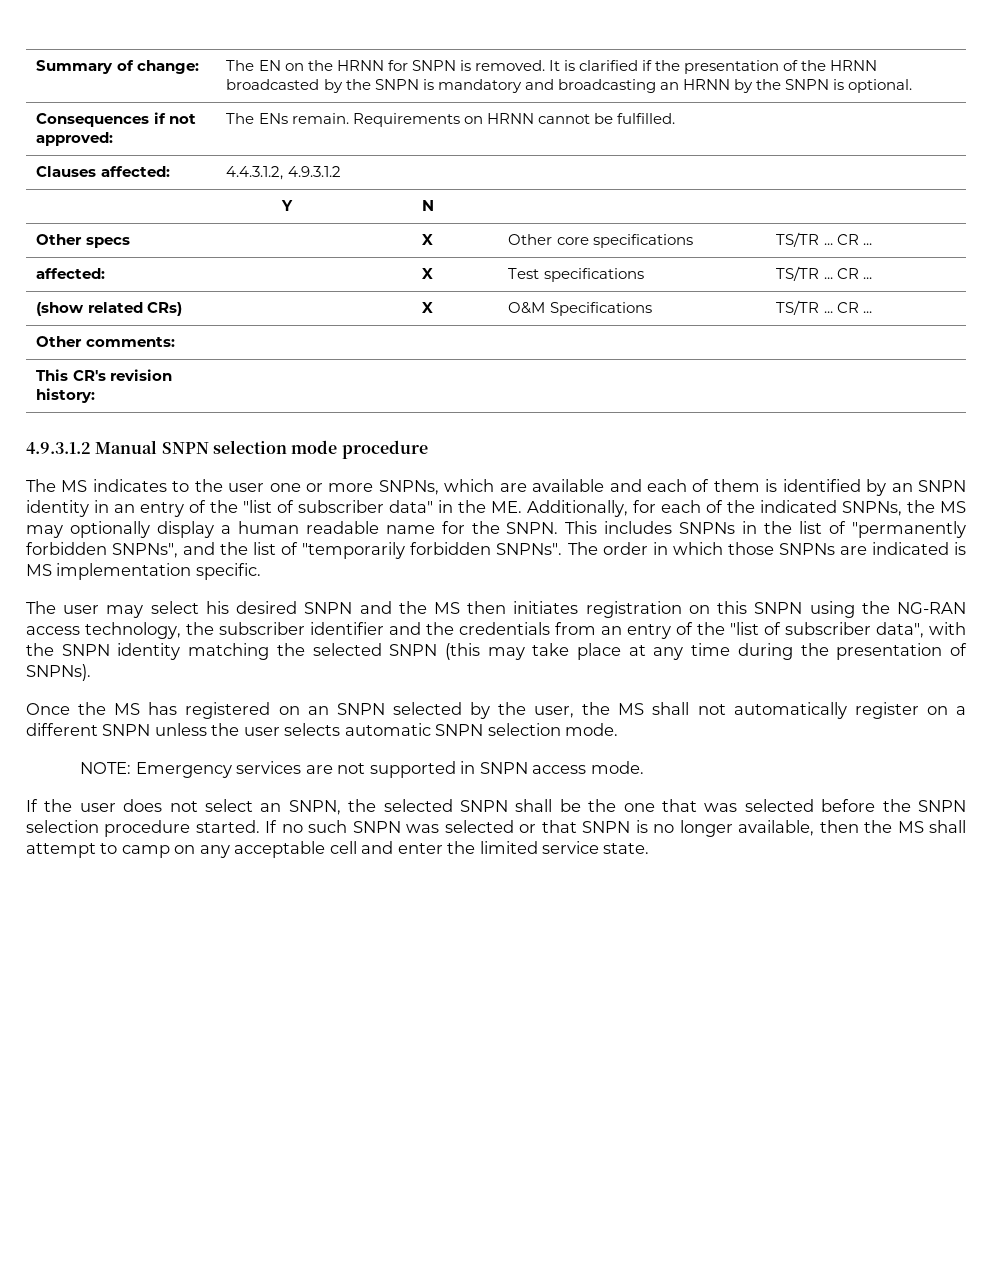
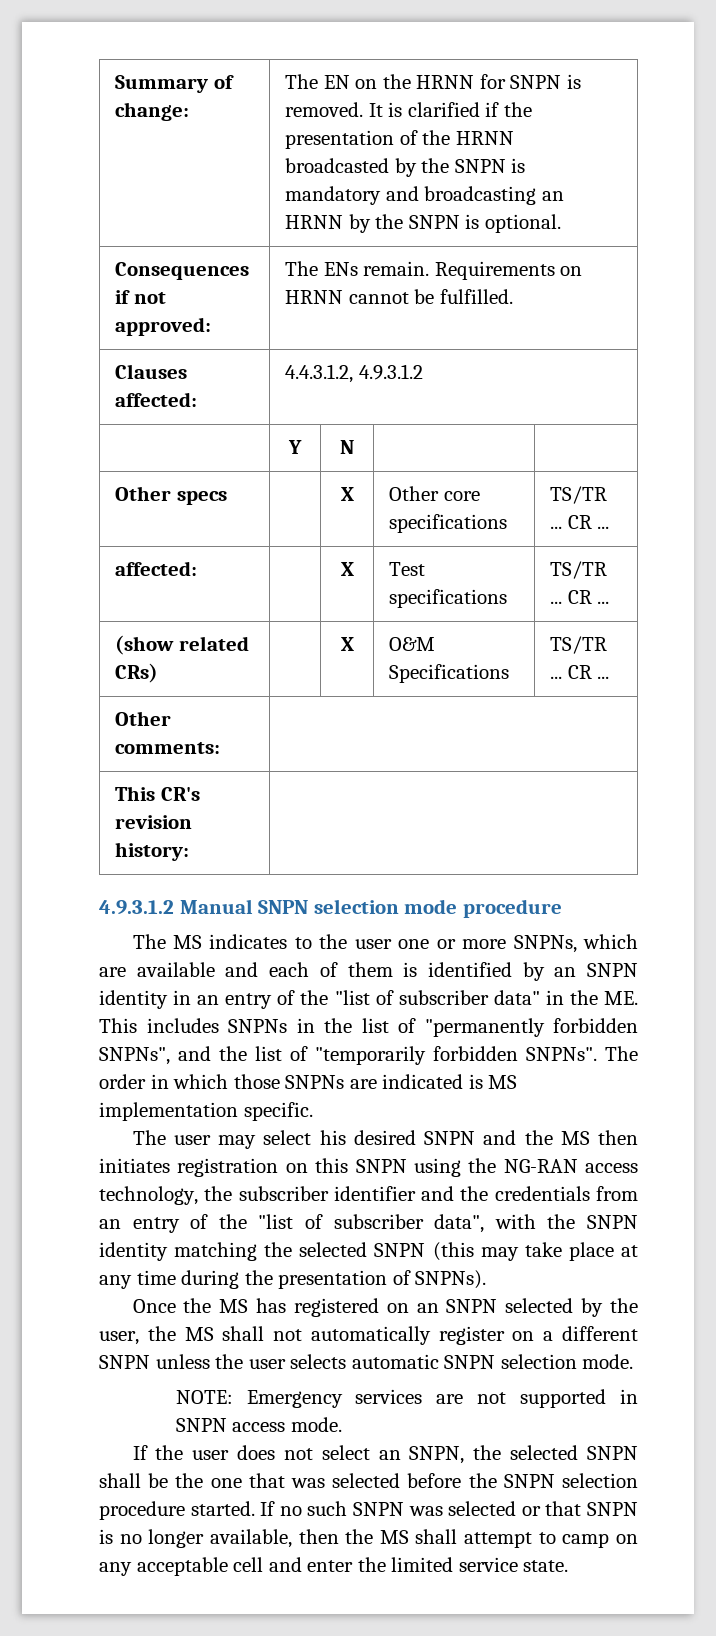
- The MS indicates to the user one or more SNPNs, which are available and each of them is identified by an SNPN identity in an entry of the "list of subscriber data" in the ME. Additionally, for each of the indicated SNPNs, the MS may optionally display a human readable name for the SNPN. This includes SNPNs in the list of "permanently forbidden SNPNs", and the list of "temporarily forbidden SNPNs".
+ The MS indicates to the user one or more SNPNs, which are available and each of them is identified by an SNPN identity in an entry of the "list of subscriber data" in the ME. This includes SNPNs in the list of "permanently forbidden SNPNs", and the list of "temporarily forbidden SNPNs".

